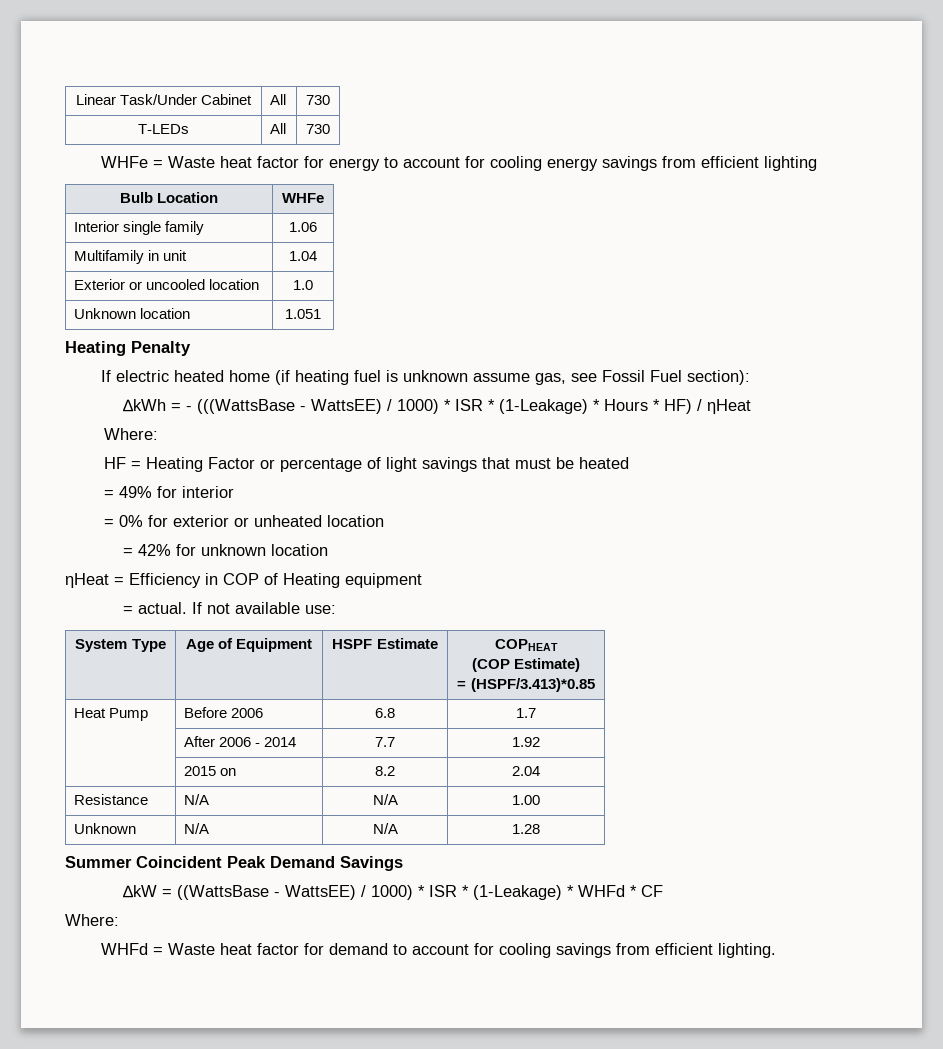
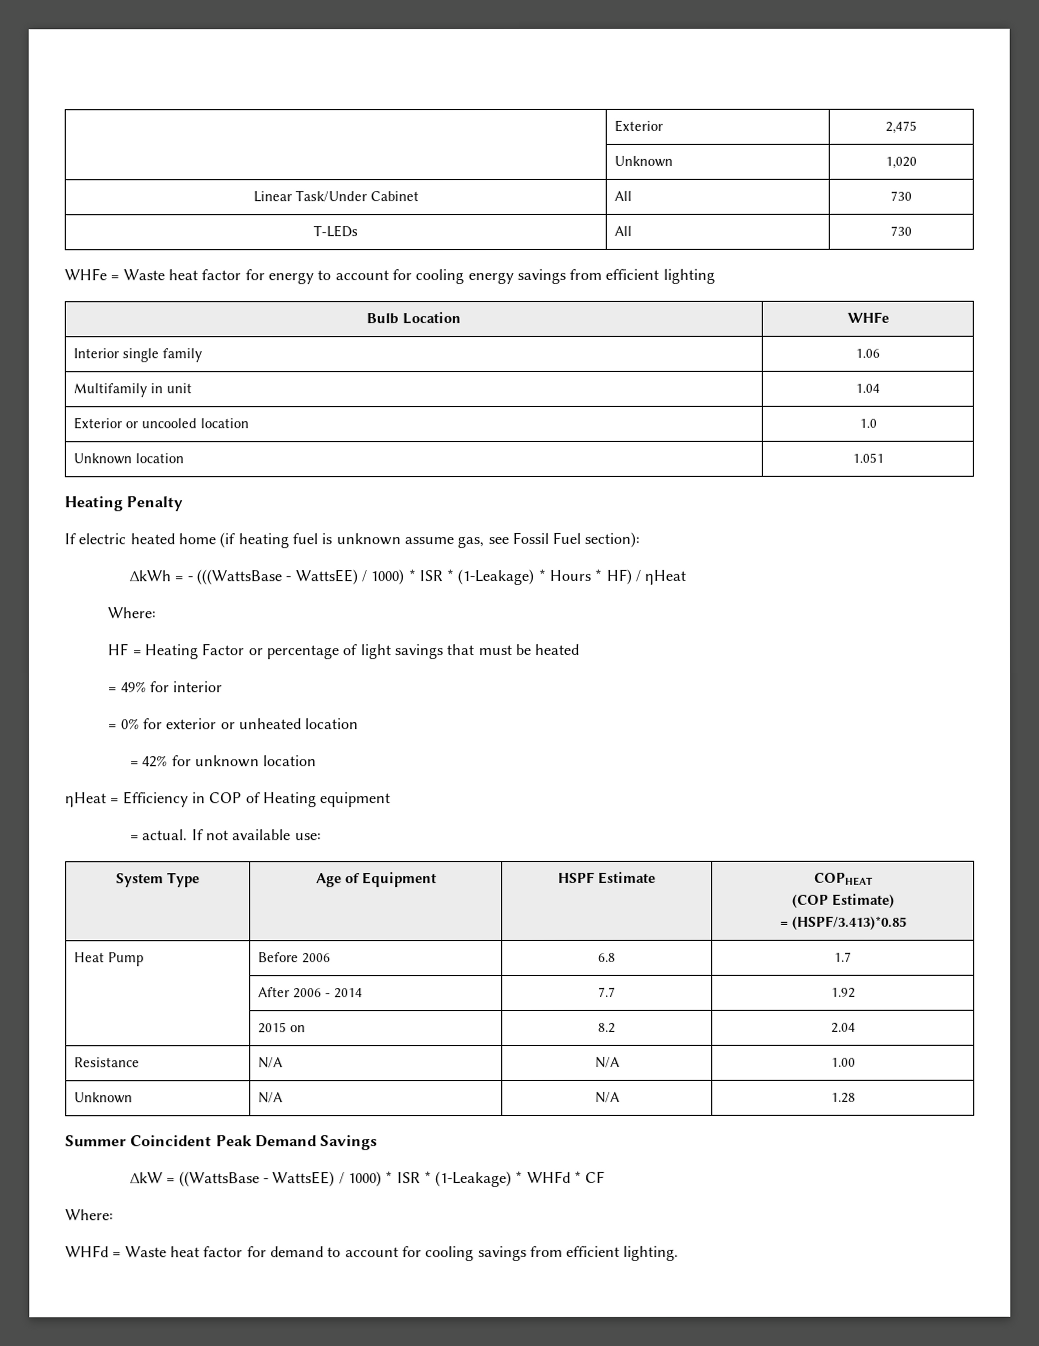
+ | Exterior | 2,475
+ | Unknown | 1,020

